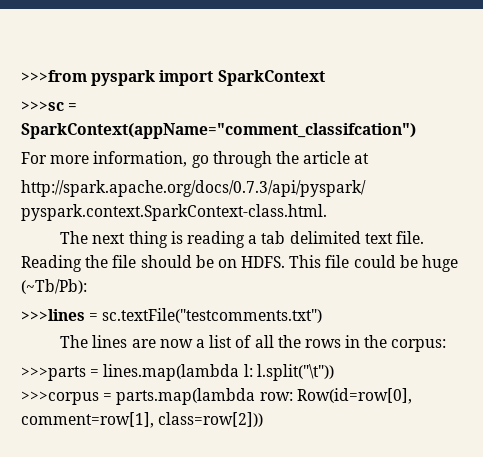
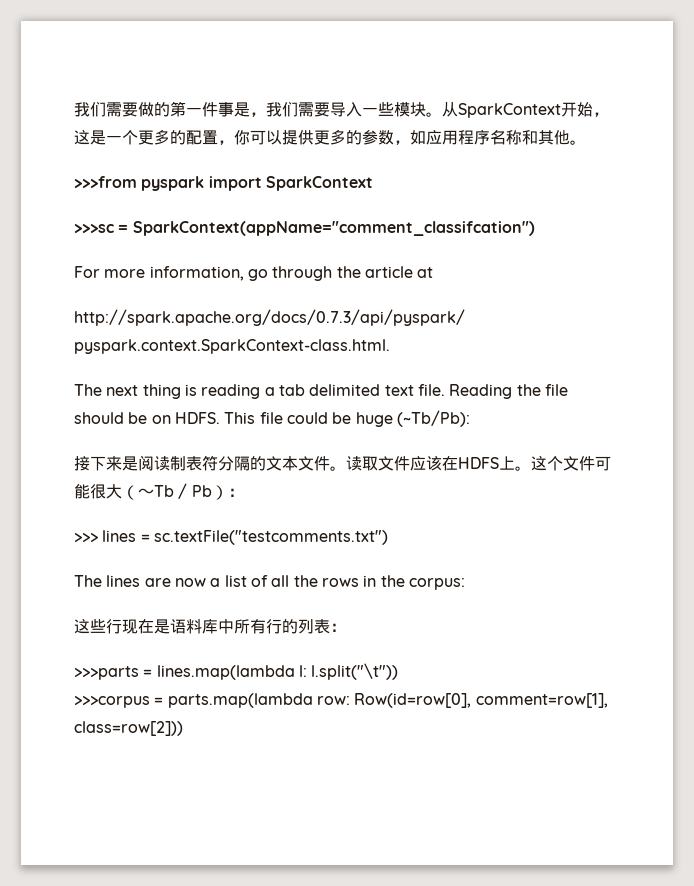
+ 我们需要做的第一件事是，我们需要导入一些模块。从SparkContext开始，这是一个更多的配置，你可以提供更多的参数，如应用程序名称和其他。
- >>>lines = sc.textFile("testcomments.txt")
+ 接下来是阅读制表符分隔的文本文件。读取文件应该在HDFS上。这个文件可能很大（〜Tb / Pb）：
+ >>> lines = sc.textFile("testcomments.txt")
+ 这些行现在是语料库中所有行的列表：

